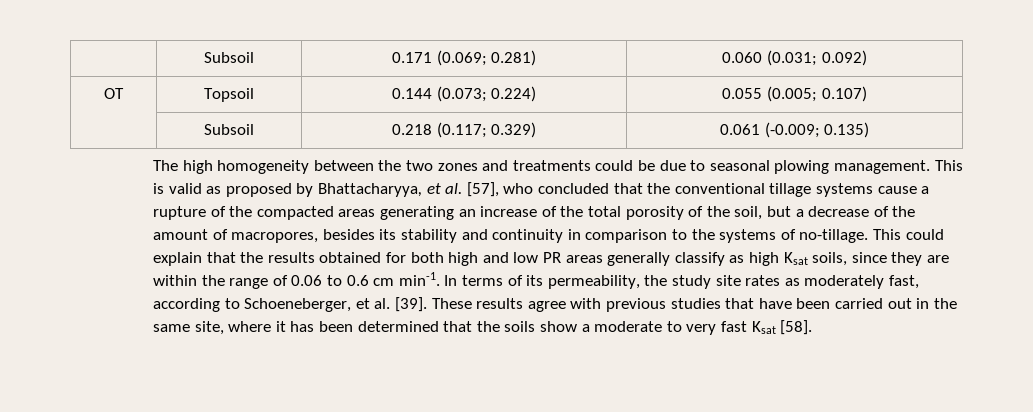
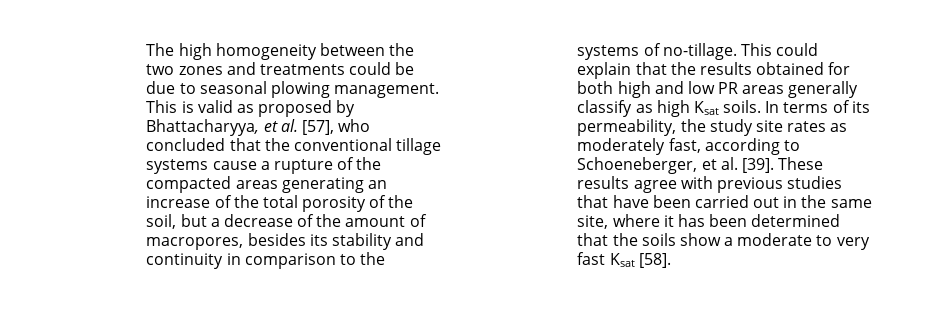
- | Subsoil | 0.171 (0.069; 0.281) | 0.060 (0.031; 0.092)
- OT | Topsoil | 0.144 (0.073; 0.224) | 0.055 (0.005; 0.107)
- | Subsoil | 0.218 (0.117; 0.329) | 0.061 (-0.009; 0.135)
- This could explain that the results obtained for both high and low PR areas generally classify as high Ksat soils, since they are within the range of 0.06 to 0.6 cm min-1.
+ This could explain that the results obtained for both high and low PR areas generally classify as high Ksat soils.

